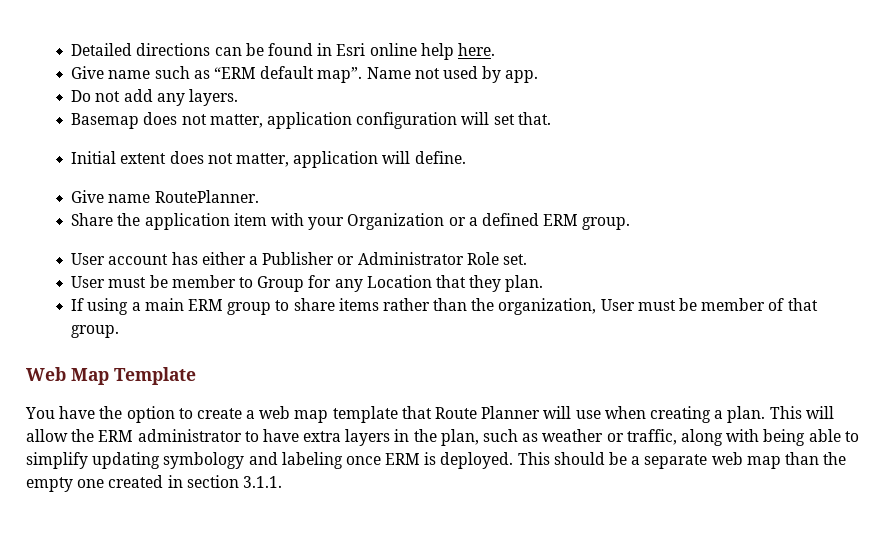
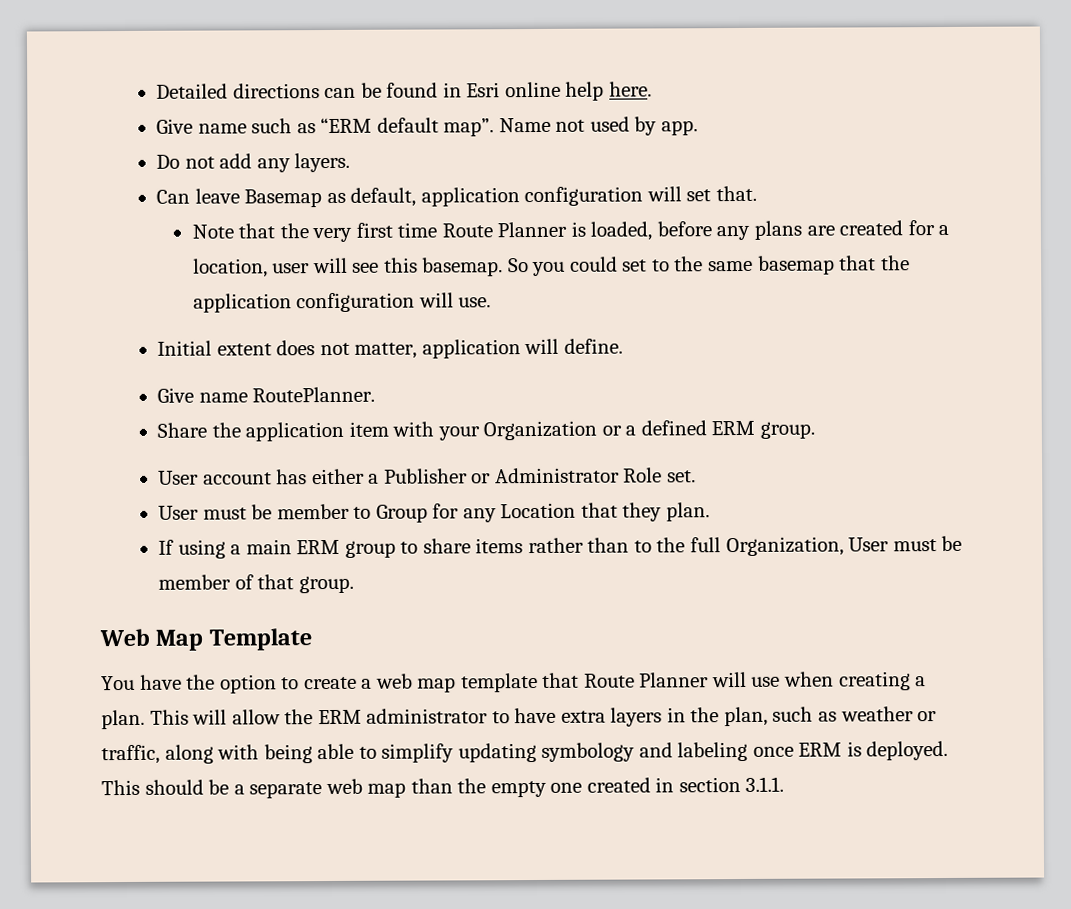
- Basemap does not matter, application configuration will set that.
+ Can leave Basemap as default, application configuration will set that.
+ Note that the very first time Route Planner is loaded, before any plans are created for a location, user will see this basemap. So you could set to the same basemap that the application configuration will use.
- If using a main ERM group to share items rather than the organization, User must be member of that group.
+ If using a main ERM group to share items rather than to the full Organization, User must be member of that group.

